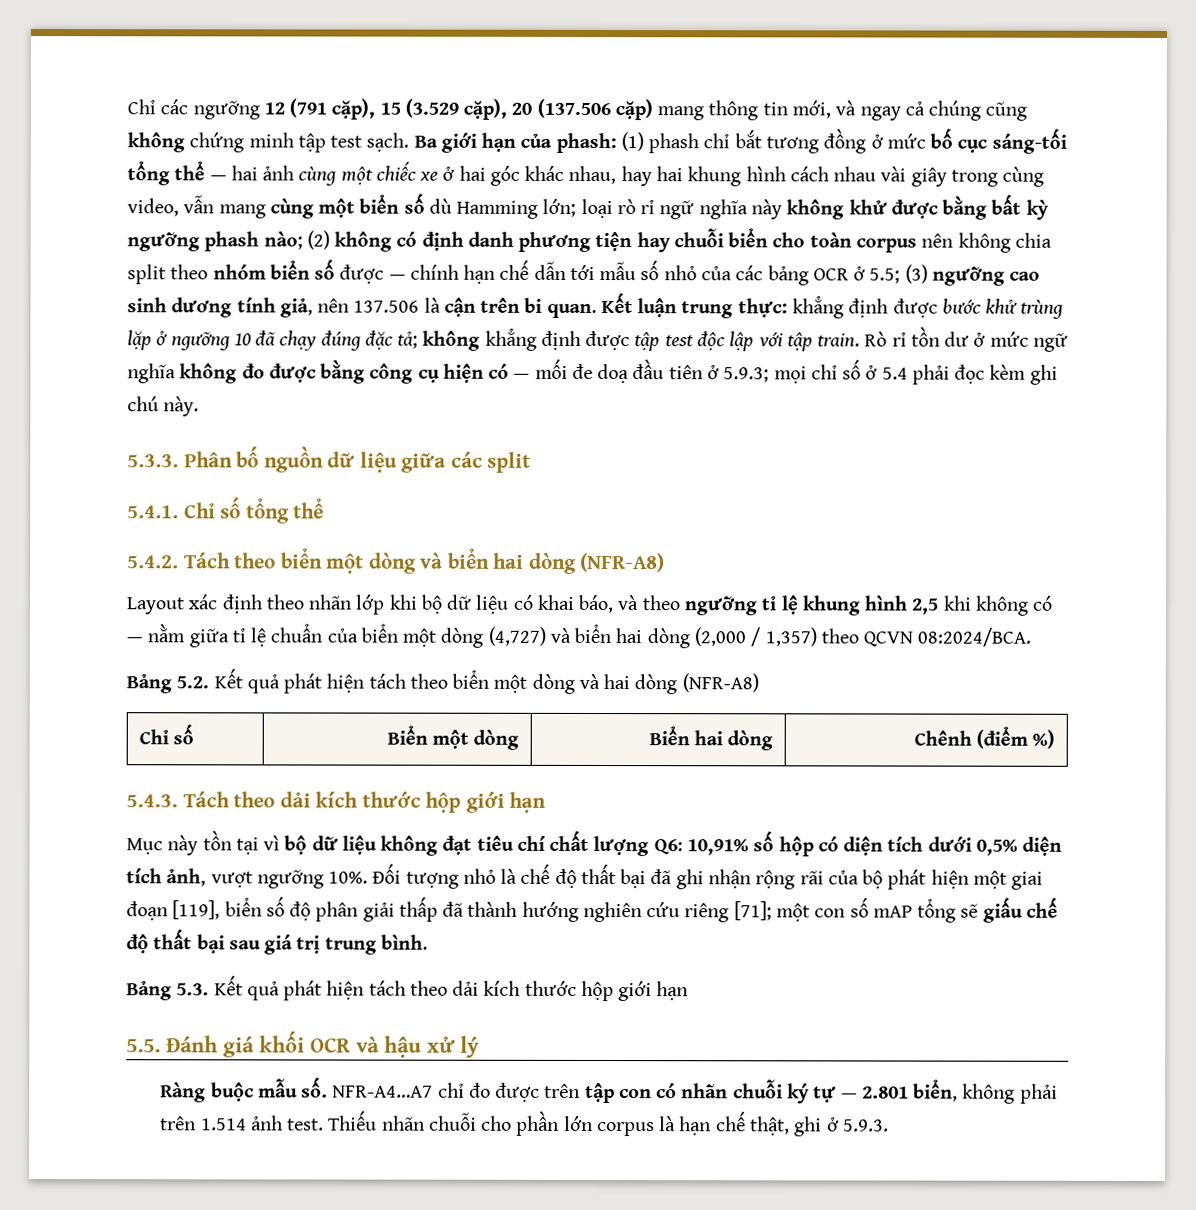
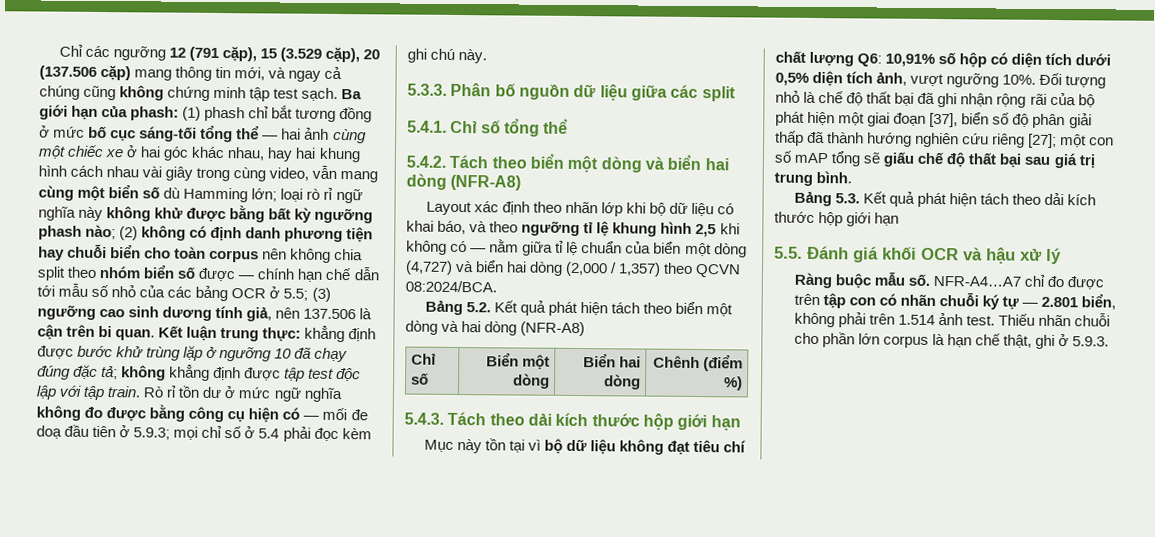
- Đối tượng nhỏ là chế độ thất bại đã ghi nhận rộng rãi của bộ phát hiện một giai đoạn [119], biển số độ phân giải thấp đã thành hướng nghiên cứu riêng [71]; một con số mAP tổng sẽ giấu chế độ thất bại sau giá trị trung bình.
+ Đối tượng nhỏ là chế độ thất bại đã ghi nhận rộng rãi của bộ phát hiện một giai đoạn [37], biển số độ phân giải thấp đã thành hướng nghiên cứu riêng [27]; một con số mAP tổng sẽ giấu chế độ thất bại sau giá trị trung bình.

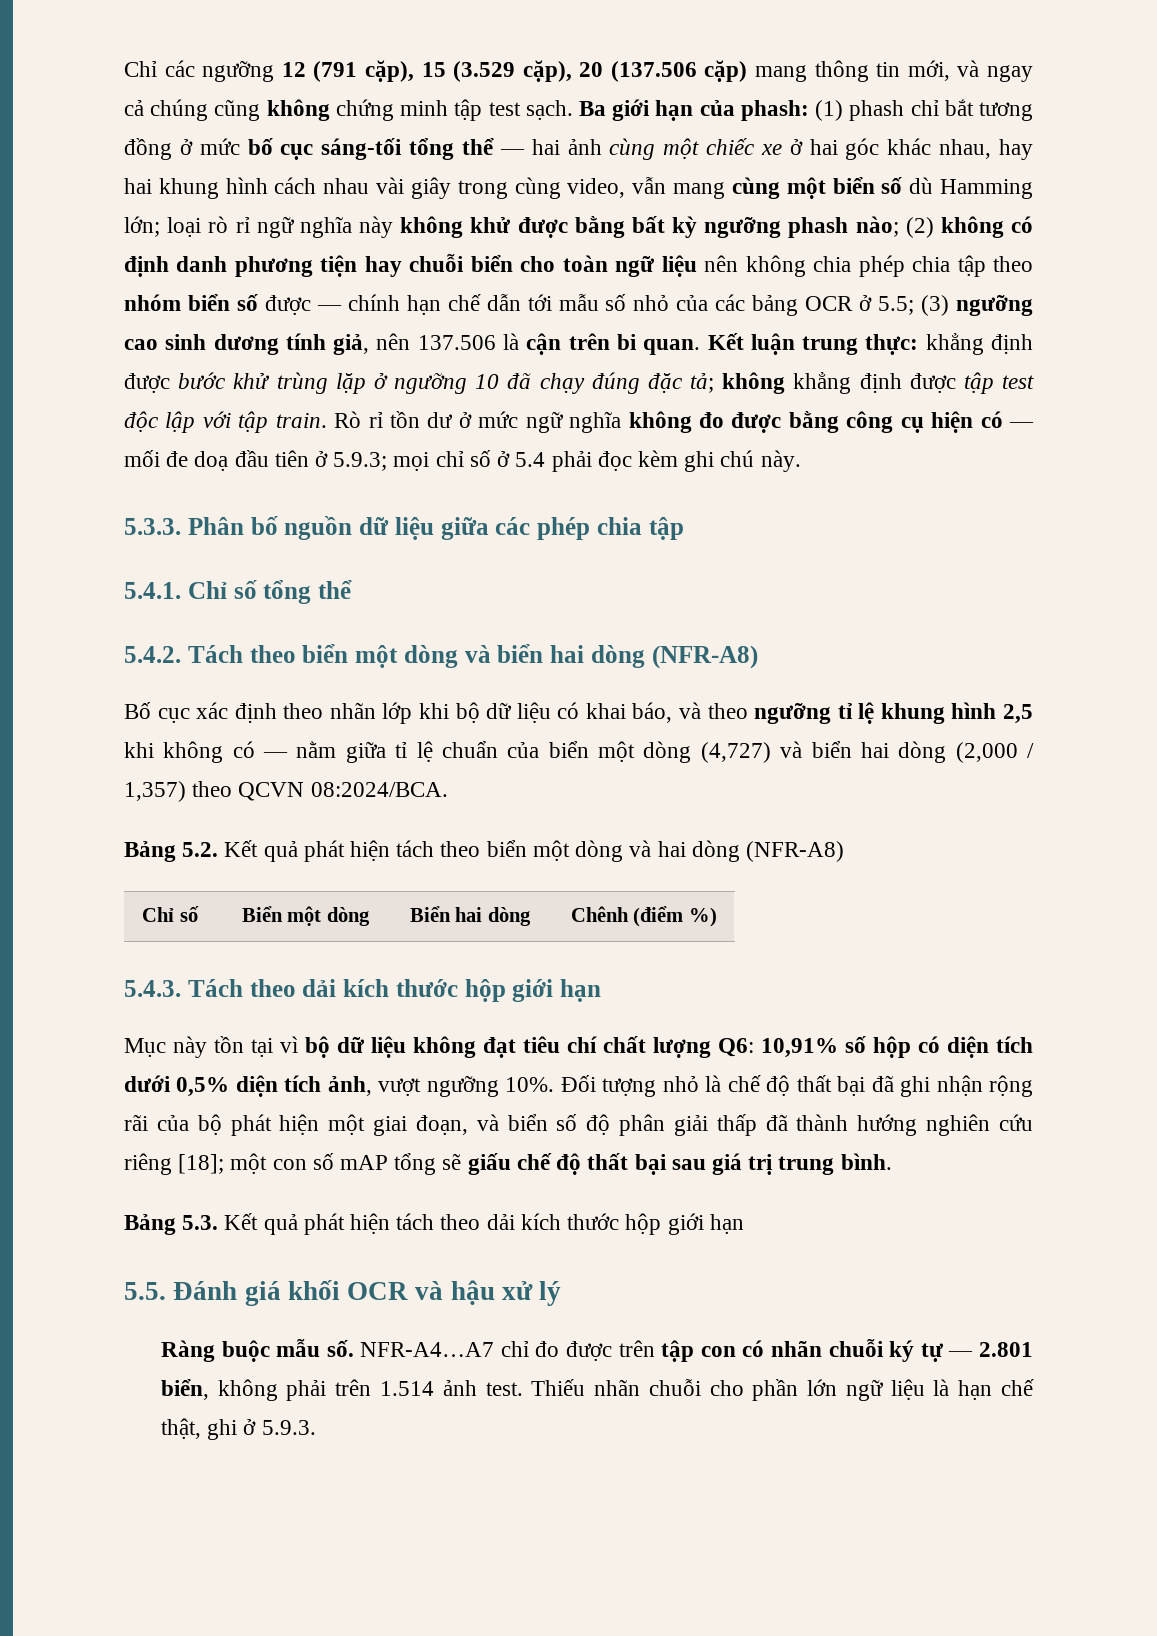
- (2) không có định danh phương tiện hay chuỗi biển cho toàn corpus nên không chia split theo nhóm biển số được — chính hạn chế dẫn tới mẫu số nhỏ của các bảng OCR ở 5.5;
+ (2) không có định danh phương tiện hay chuỗi biển cho toàn ngữ liệu nên không chia phép chia tập theo nhóm biển số được — chính hạn chế dẫn tới mẫu số nhỏ của các bảng OCR ở 5.5;
- 5.3.3. Phân bố nguồn dữ liệu giữa các split
+ 5.3.3. Phân bố nguồn dữ liệu giữa các phép chia tập
- Layout xác định theo nhãn lớp khi bộ dữ liệu có khai báo, và theo ngưỡng tỉ lệ khung hình 2,5 khi không có — nằm giữa tỉ lệ chuẩn của biển một dòng (4,727) và biển hai dòng (2,000 / 1,357) theo QCVN 08:2024/BCA.
+ Bố cục xác định theo nhãn lớp khi bộ dữ liệu có khai báo, và theo ngưỡng tỉ lệ khung hình 2,5 khi không có — nằm giữa tỉ lệ chuẩn của biển một dòng (4,727) và biển hai dòng (2,000 / 1,357) theo QCVN 08:2024/BCA.
- Đối tượng nhỏ là chế độ thất bại đã ghi nhận rộng rãi của bộ phát hiện một giai đoạn [37], biển số độ phân giải thấp đã thành hướng nghiên cứu riêng [27]; một con số mAP tổng sẽ giấu chế độ thất bại sau giá trị trung bình.
+ Đối tượng nhỏ là chế độ thất bại đã ghi nhận rộng rãi của bộ phát hiện một giai đoạn, và biển số độ phân giải thấp đã thành hướng nghiên cứu riêng [18]; một con số mAP tổng sẽ giấu chế độ thất bại sau giá trị trung bình.
- Thiếu nhãn chuỗi cho phần lớn corpus là hạn chế thật, ghi ở 5.9.3.
+ Thiếu nhãn chuỗi cho phần lớn ngữ liệu là hạn chế thật, ghi ở 5.9.3.

